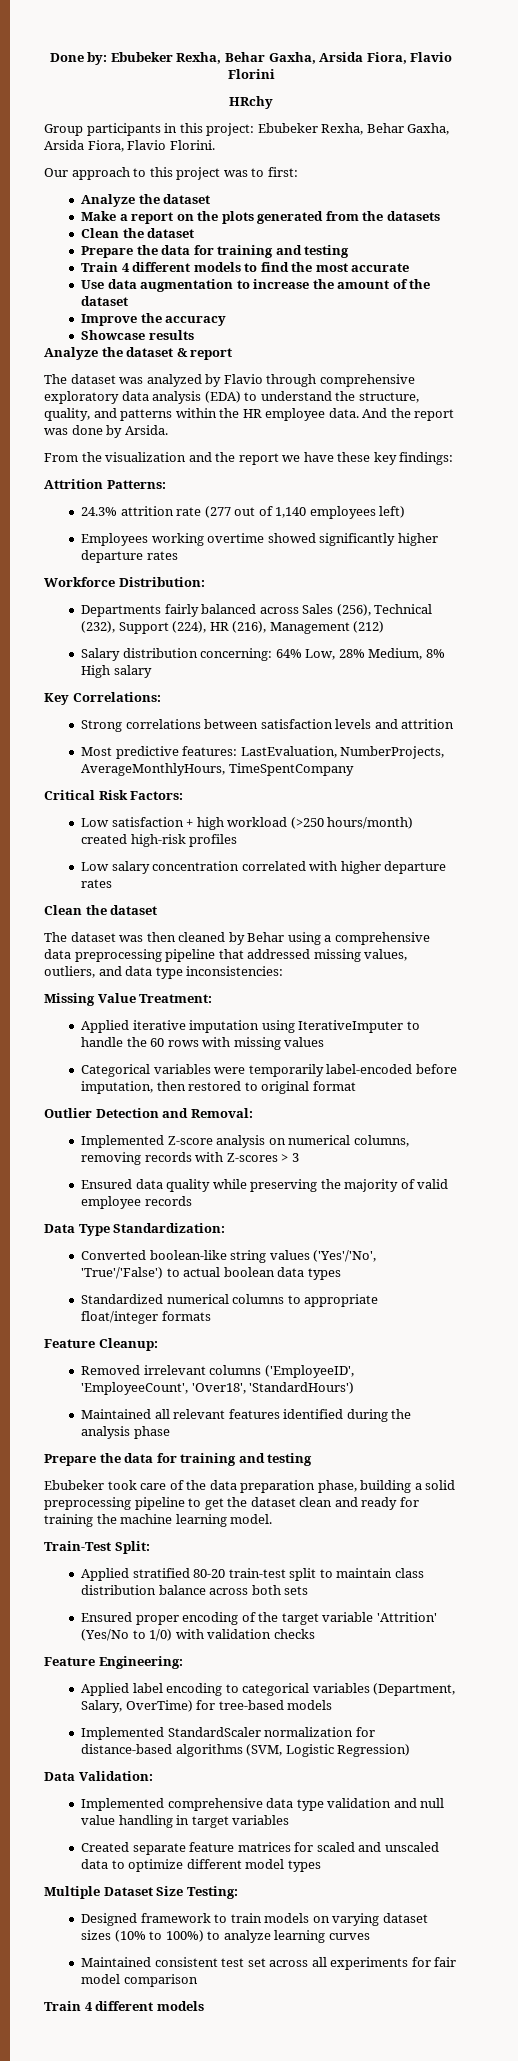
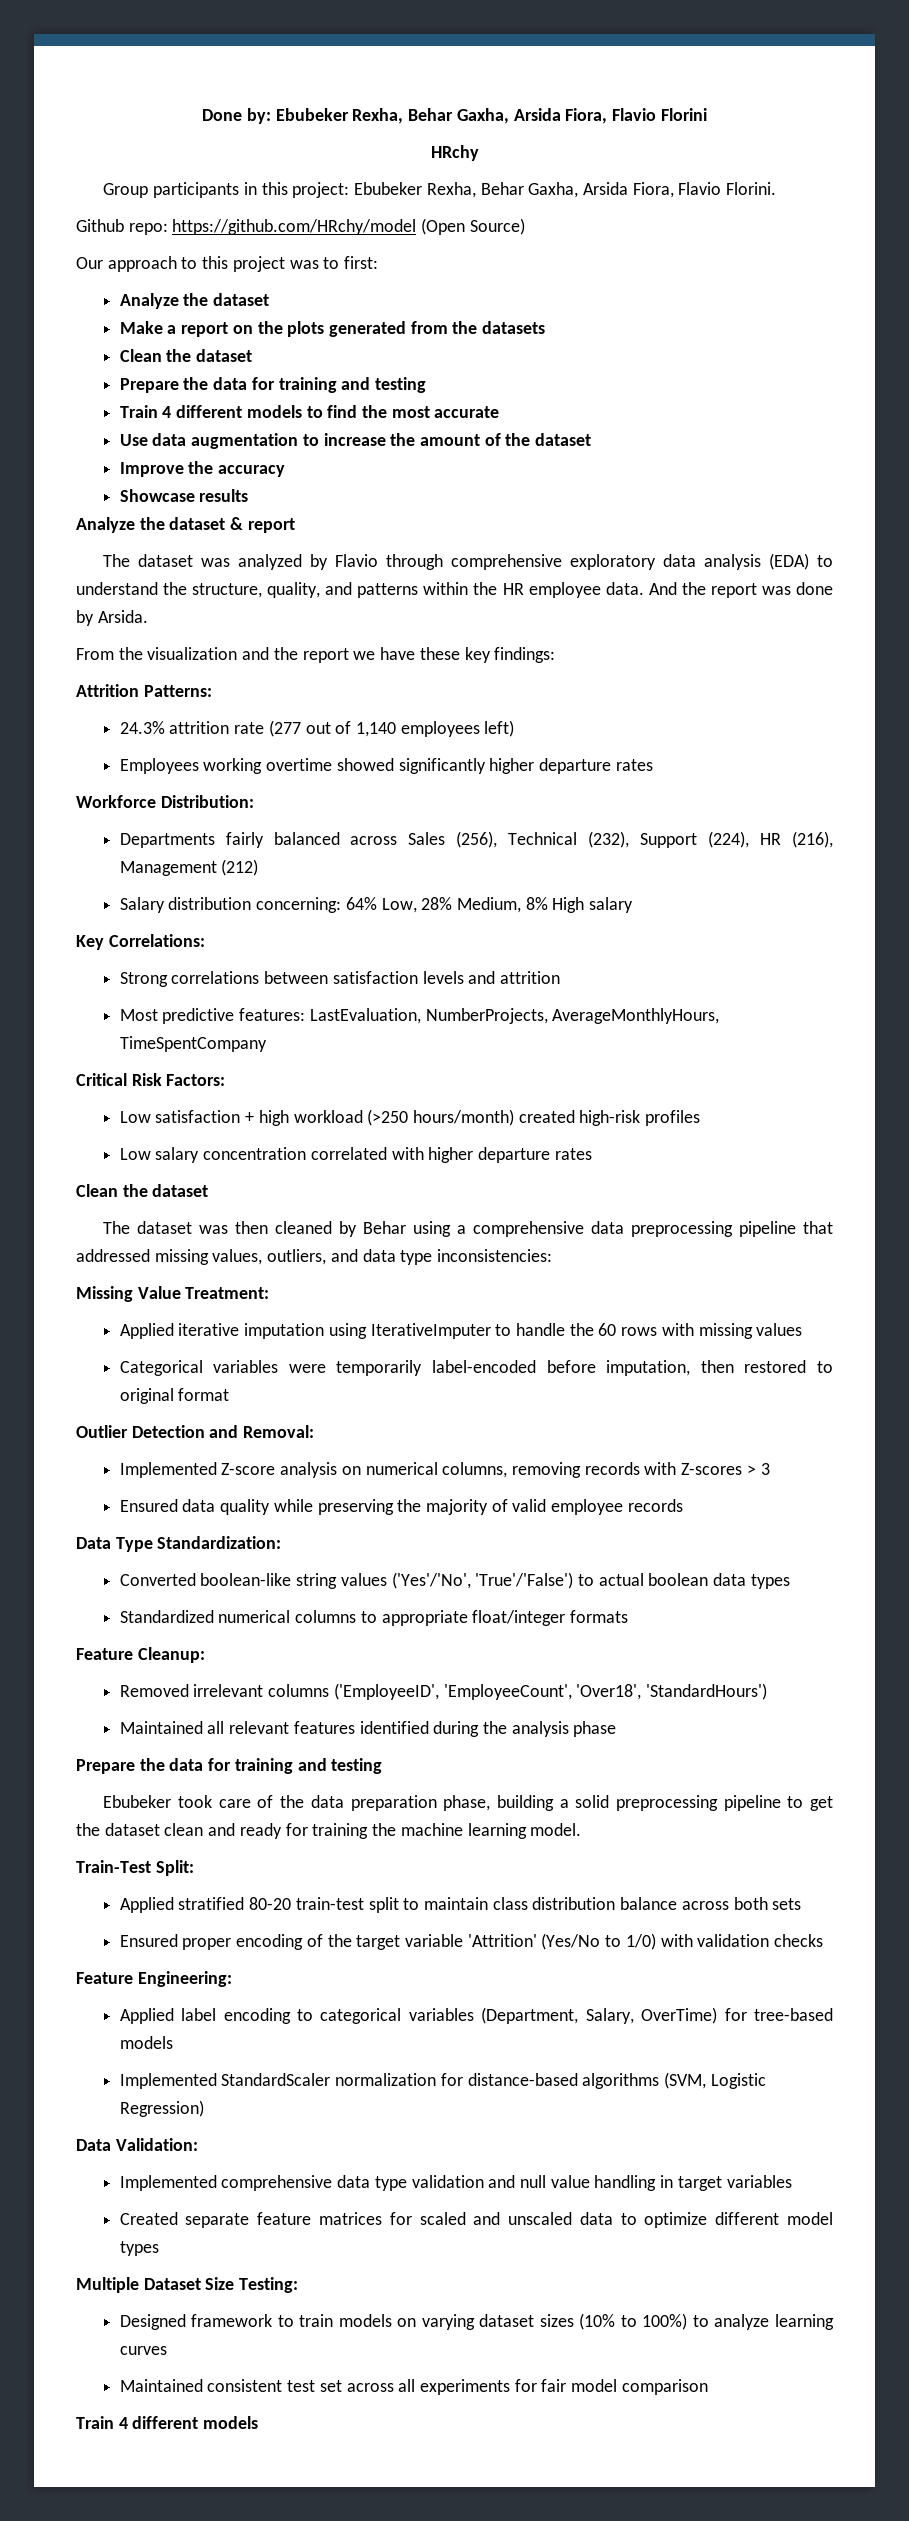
+ Github repo: https://github.com/HRchy/model (Open Source)

